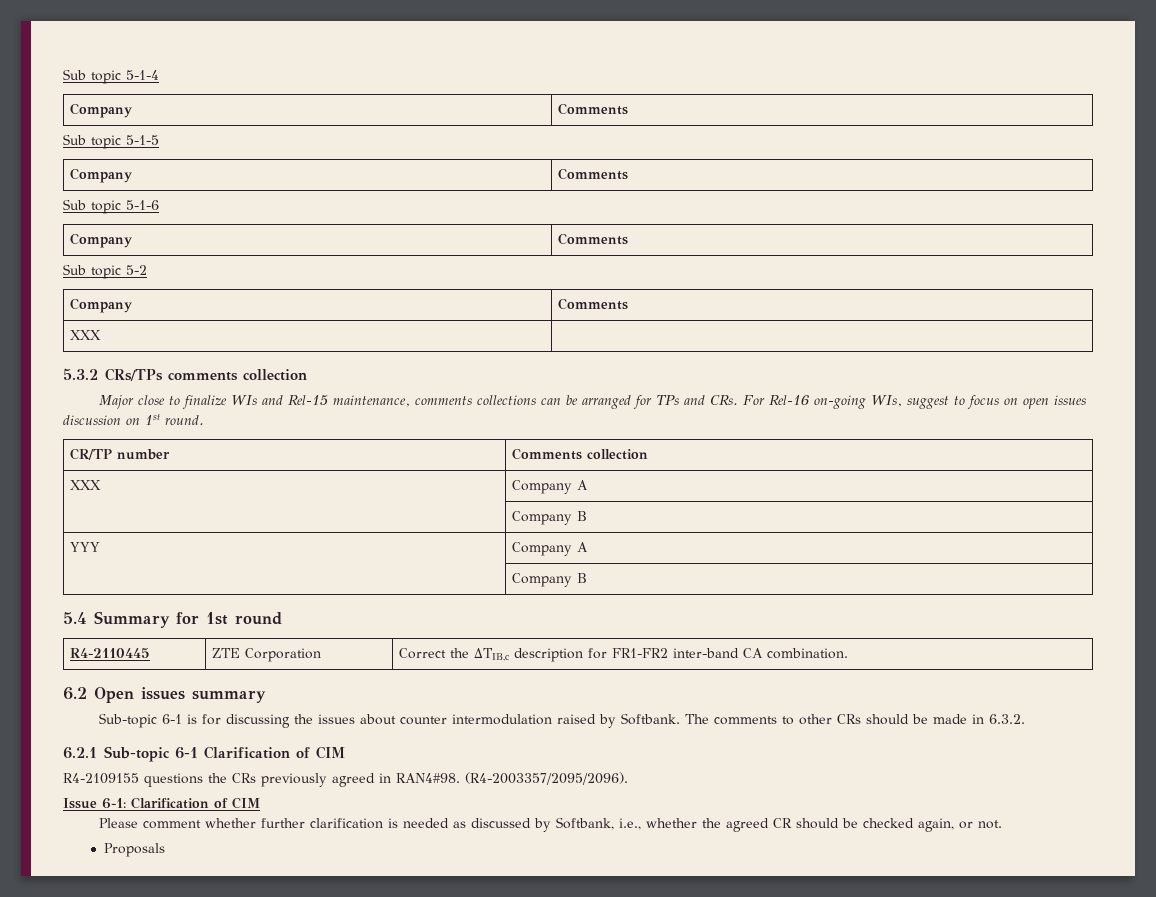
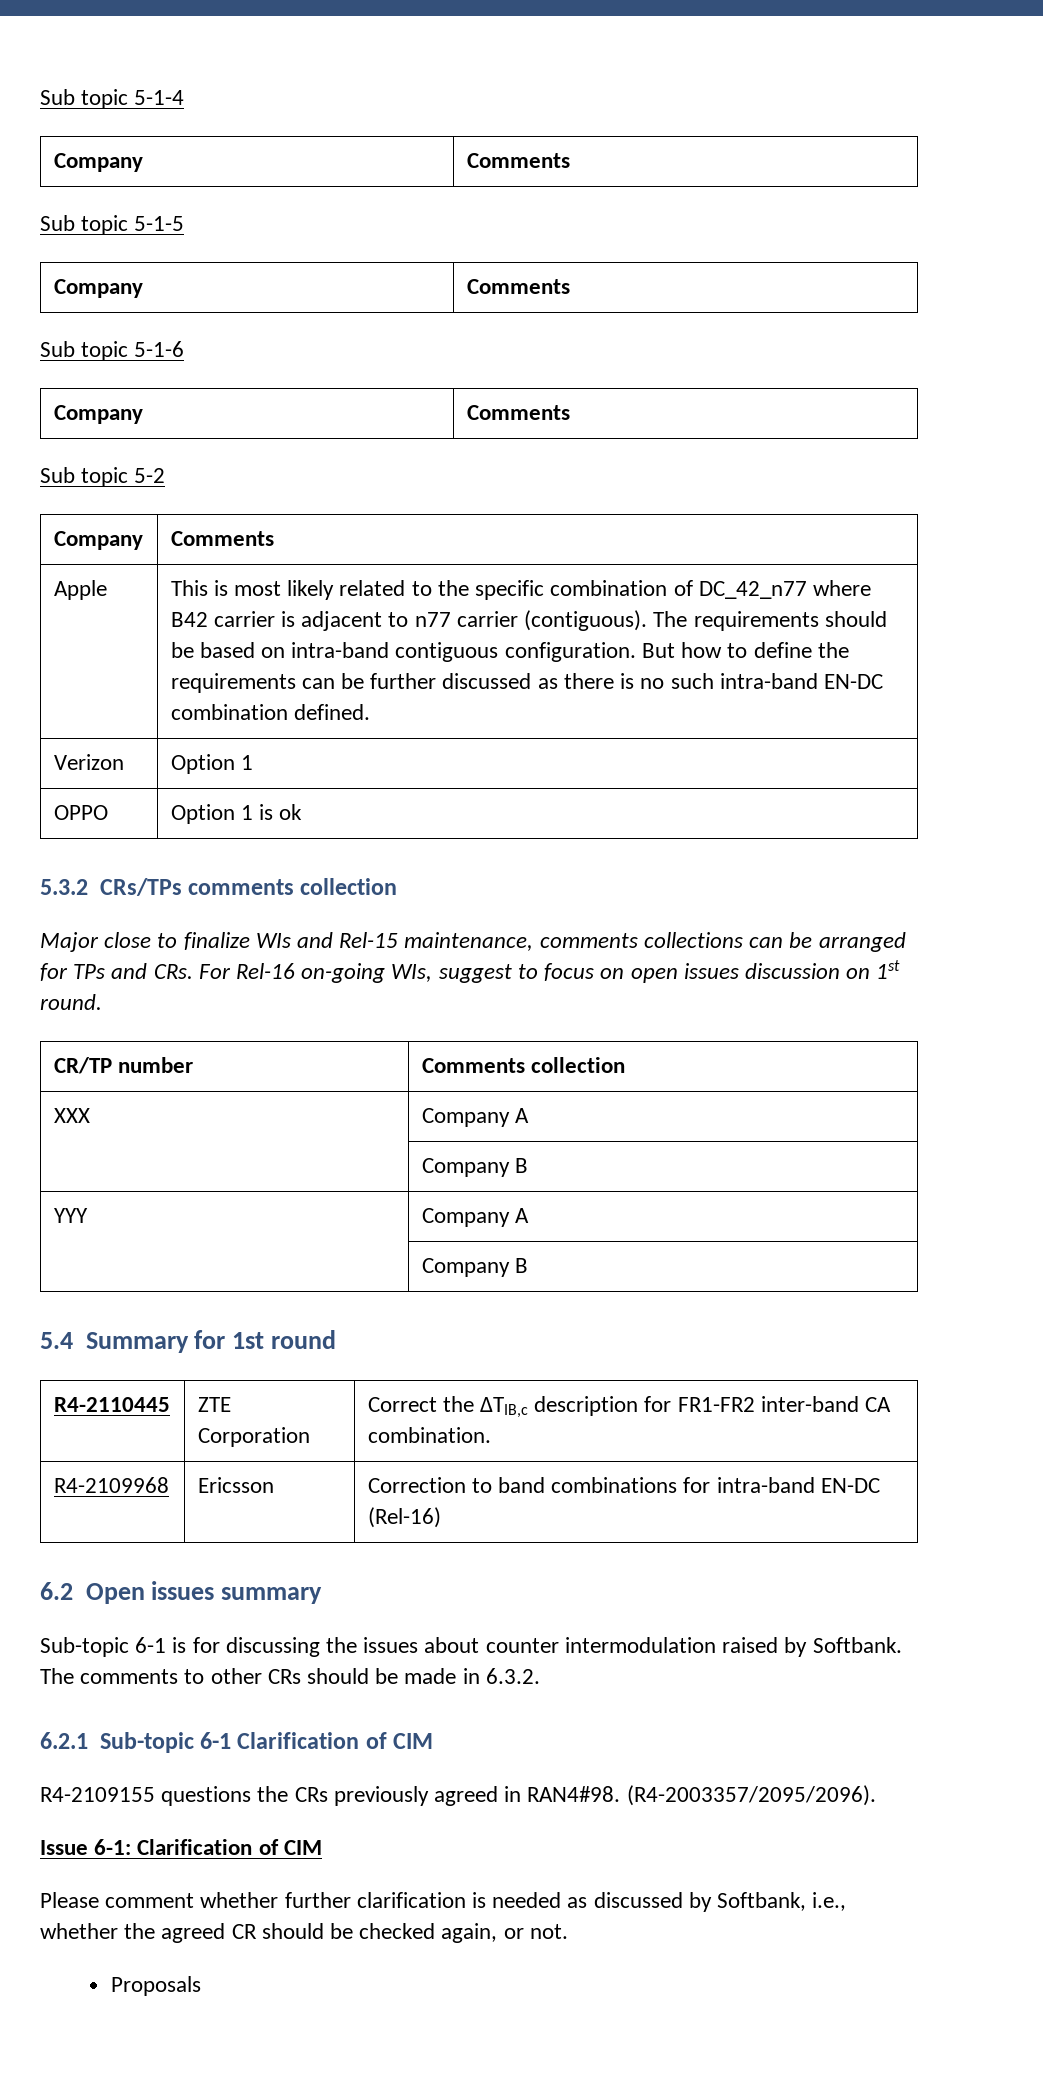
  Sub topic 5-2
  Company | Comments
- XXX
+ Apple | This is most likely related to the specific combination of DC_42_n77 where B42 carrier is adjacent to n77 carrier (contiguous). The requirements should be based on intra-band contiguous configuration. But how to define the requirements can be further discussed as there is no such intra-band EN-DC combination defined.
+ Verizon | Option 1
+ OPPO | Option 1 is ok
+ R4-2109968 | Ericsson | Correction to band combinations for intra-band EN-DC (Rel-16)

